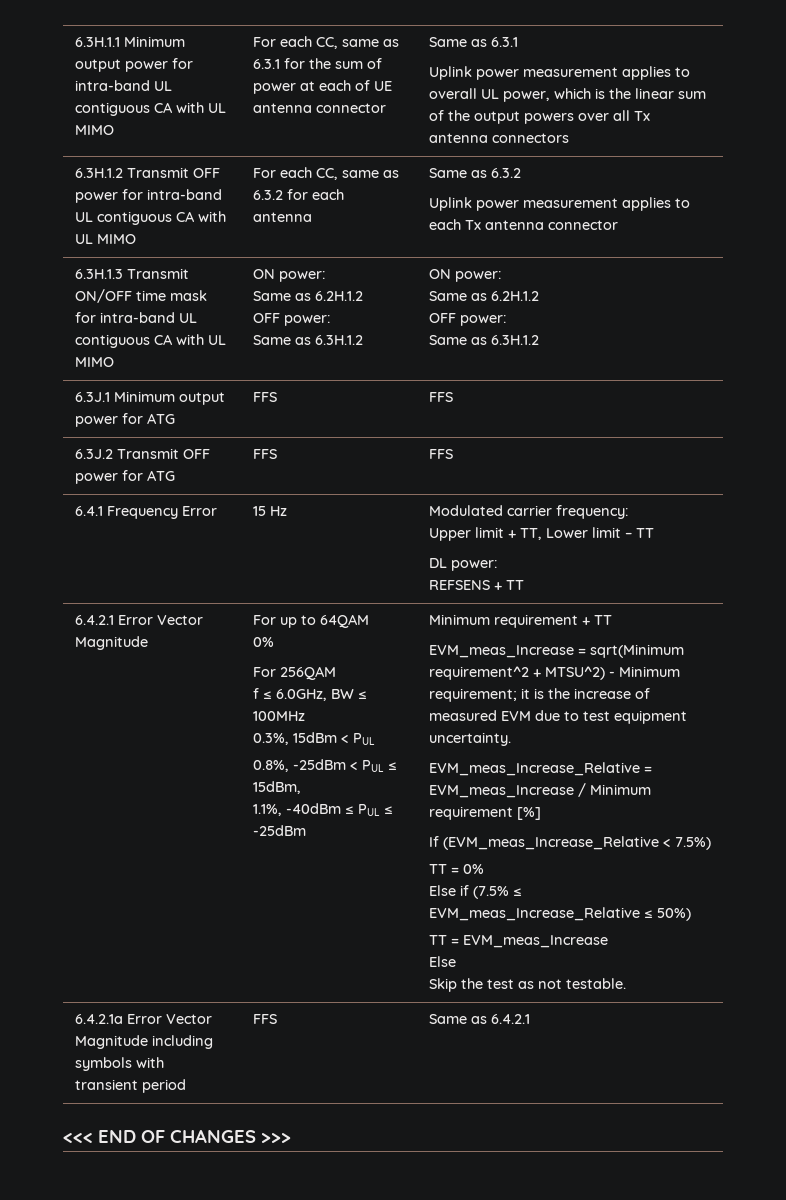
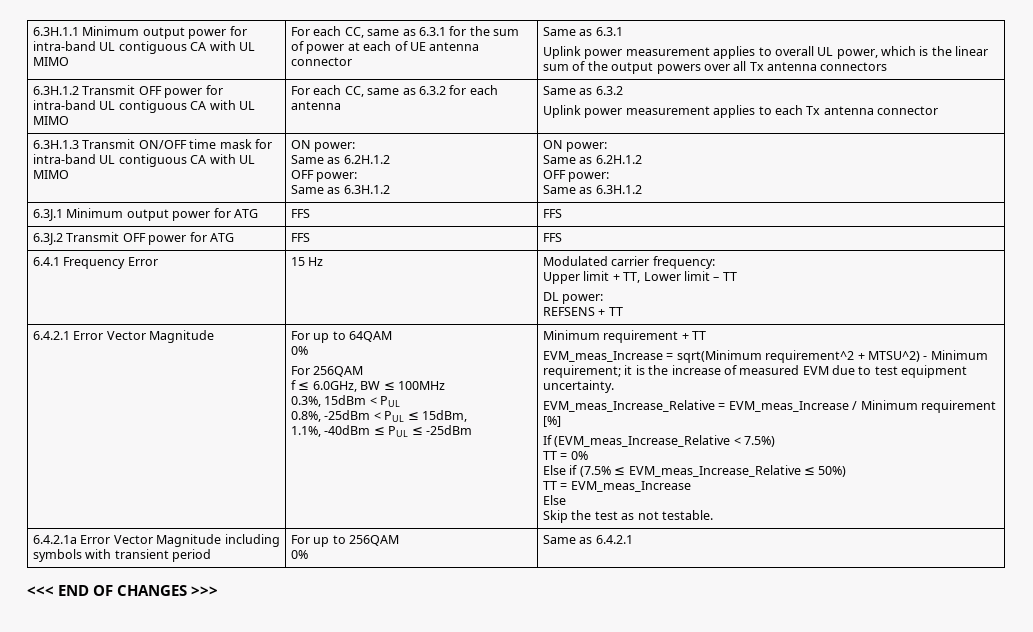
- 6.4.2.1a Error Vector Magnitude including symbols with transient period | FFS | Same as 6.4.2.1
+ 6.4.2.1a Error Vector Magnitude including symbols with transient period | For up to 256QAM
+ 0% | Same as 6.4.2.1

